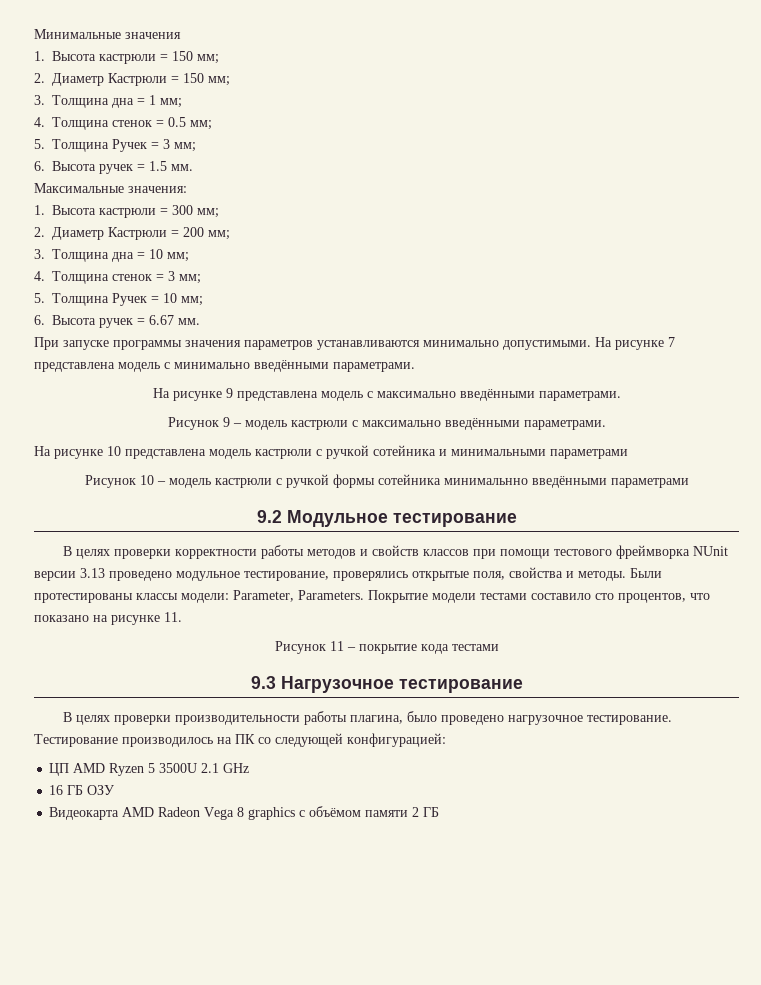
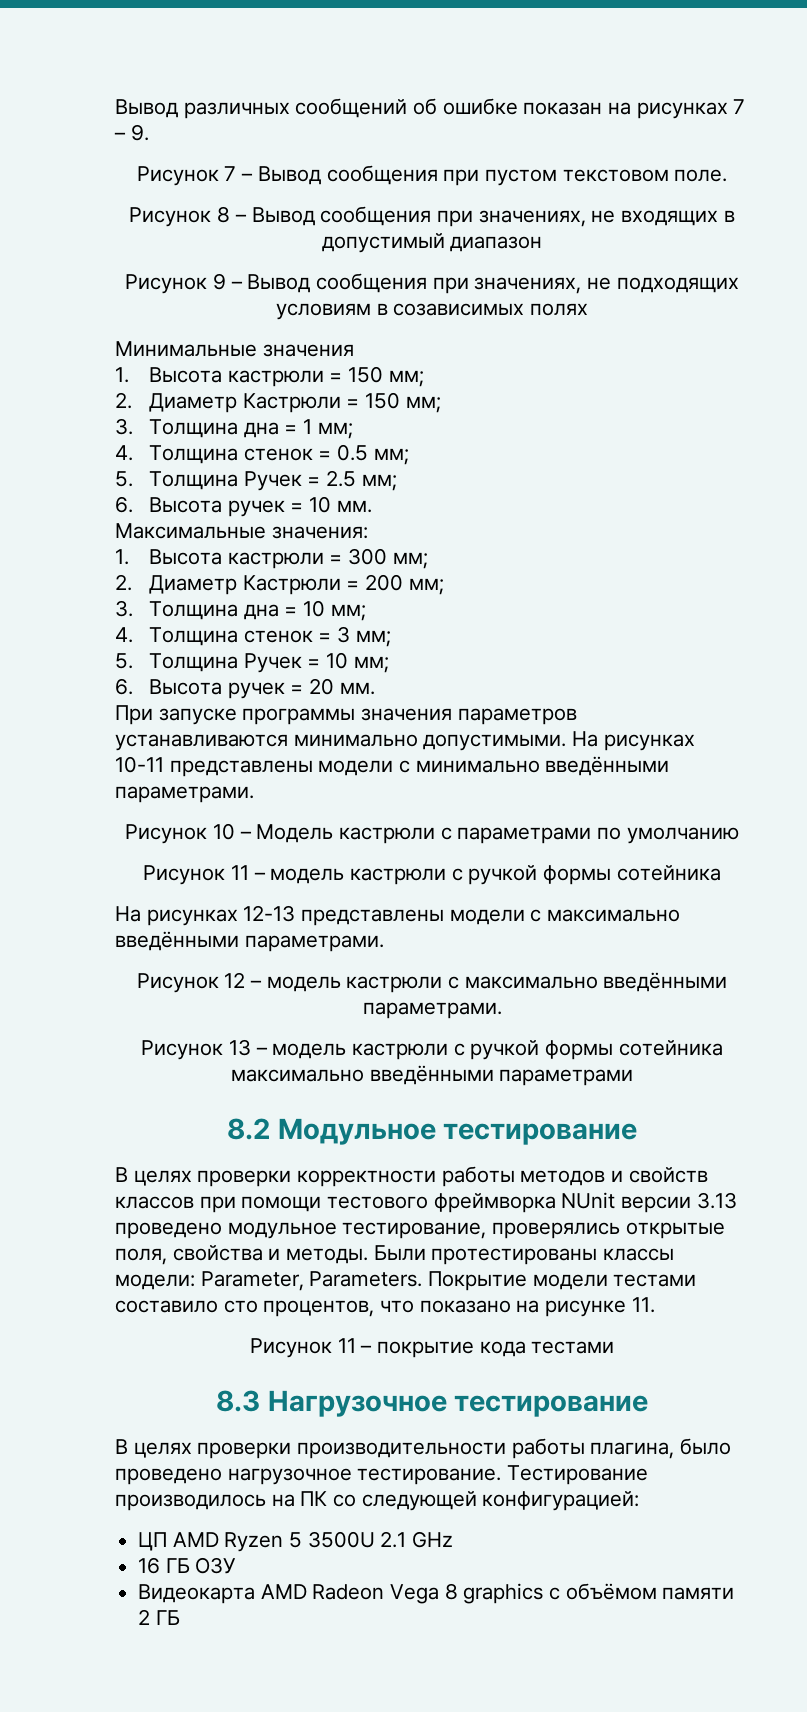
+ Вывод различных сообщений об ошибке показан на рисунках 7 – 9.
+ Рисунок 7 – Вывод сообщения при пустом текстовом поле.
+ Рисунок 8 – Вывод сообщения при значениях, не входящих в допустимый диапазон
+ Рисунок 9 – Вывод сообщения при значениях, не подходящих условиям в созависимых полях
- 5. Толщина Ручек = 3 мм;
- 6. Высота ручек = 1.5 мм.
+ 5. Толщина Ручек = 2.5 мм;
+ 6. Высота ручек = 10 мм.
- 6. Высота ручек = 6.67 мм.
+ 6. Высота ручек = 20 мм.
- На рисунке 7 представлена модель с минимально введёнными параметрами.
+ На рисунках 10-11 представлены модели с минимально введёнными параметрами.
- На рисунке 9 представлена модель с максимально введёнными параметрами.
- Рисунок 9 – модель кастрюли с максимально введёнными параметрами.
+ Рисунок 10 – Модель кастрюли с параметрами по умолчанию
+ Рисунок 11 – модель кастрюли с ручкой формы сотейника
+ На рисунках 12-13 представлены модели с максимально введёнными параметрами.
+ Рисунок 12 – модель кастрюли с максимально введёнными параметрами.
- На рисунке 10 представлена модель кастрюли с ручкой сотейника и минимальными параметрами
- Рисунок 10 – модель кастрюли с ручкой формы сотейника минимальнно введёнными параметрами
+ Рисунок 13 – модель кастрюли с ручкой формы сотейника максимально введёнными параметрами
- 9.2 Модульное тестирование
+ 8.2 Модульное тестирование
- 9.3 Нагрузочное тестирование
+ 8.3 Нагрузочное тестирование

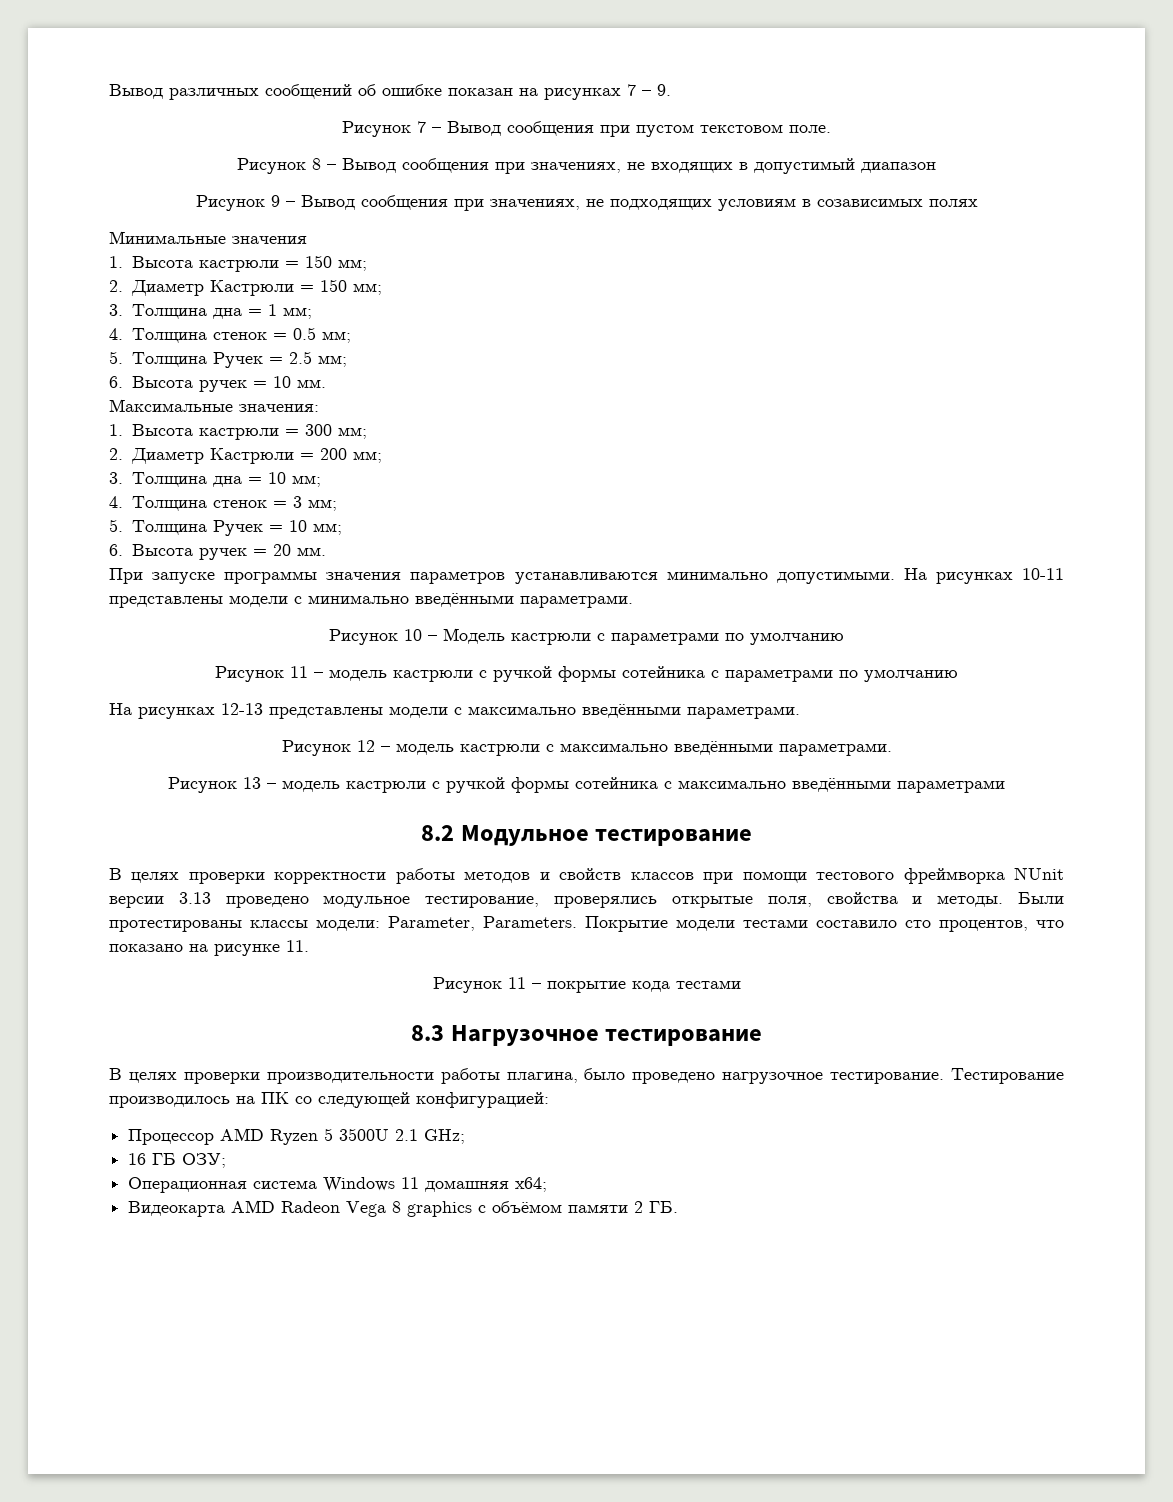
- Рисунок 11 – модель кастрюли с ручкой формы сотейника
+ Рисунок 11 – модель кастрюли с ручкой формы сотейника с параметрами по умолчанию
- Рисунок 13 – модель кастрюли с ручкой формы сотейника максимально введёнными параметрами
+ Рисунок 13 – модель кастрюли с ручкой формы сотейника с максимально введёнными параметрами
- ЦП AMD Ryzen 5 3500U 2.1 GHz
+ Процессор AMD Ryzen 5 3500U 2.1 GHz;
- 16 ГБ ОЗУ
+ 16 ГБ ОЗУ;
+ Операционная система Windows 11 домашняя x64;
- Видеокарта AMD Radeon Vega 8 graphics с объёмом памяти 2 ГБ
+ Видеокарта AMD Radeon Vega 8 graphics с объёмом памяти 2 ГБ.

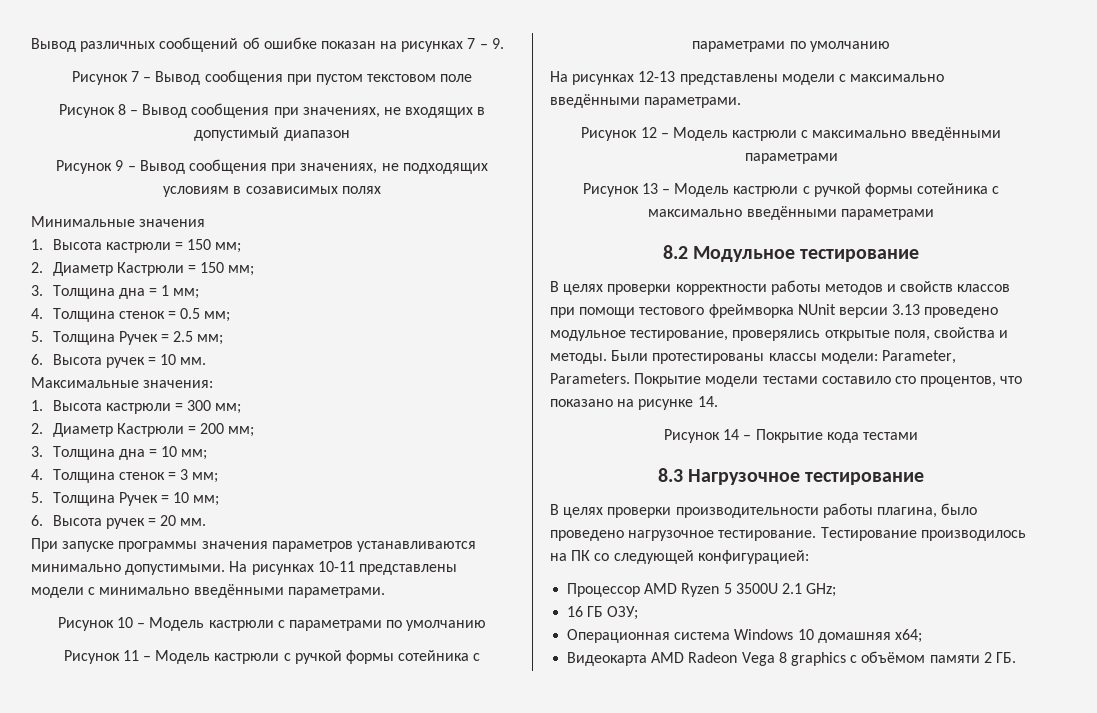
- Рисунок 7 – Вывод сообщения при пустом текстовом поле.
+ Рисунок 7 – Вывод сообщения при пустом текстовом поле
- Рисунок 11 – модель кастрюли с ручкой формы сотейника с параметрами по умолчанию
+ Рисунок 11 – Модель кастрюли с ручкой формы сотейника с параметрами по умолчанию
- Рисунок 12 – модель кастрюли с максимально введёнными параметрами.
+ Рисунок 12 – Модель кастрюли с максимально введёнными параметрами
- Рисунок 13 – модель кастрюли с ручкой формы сотейника с максимально введёнными параметрами
+ Рисунок 13 – Модель кастрюли с ручкой формы сотейника с максимально введёнными параметрами
- Покрытие модели тестами составило сто процентов, что показано на рисунке 11.
- Рисунок 11 – покрытие кода тестами
+ Покрытие модели тестами составило сто процентов, что показано на рисунке 14.
+ Рисунок 14 – Покрытие кода тестами
- Операционная система Windows 11 домашняя x64;
+ Операционная система Windows 10 домашняя x64;

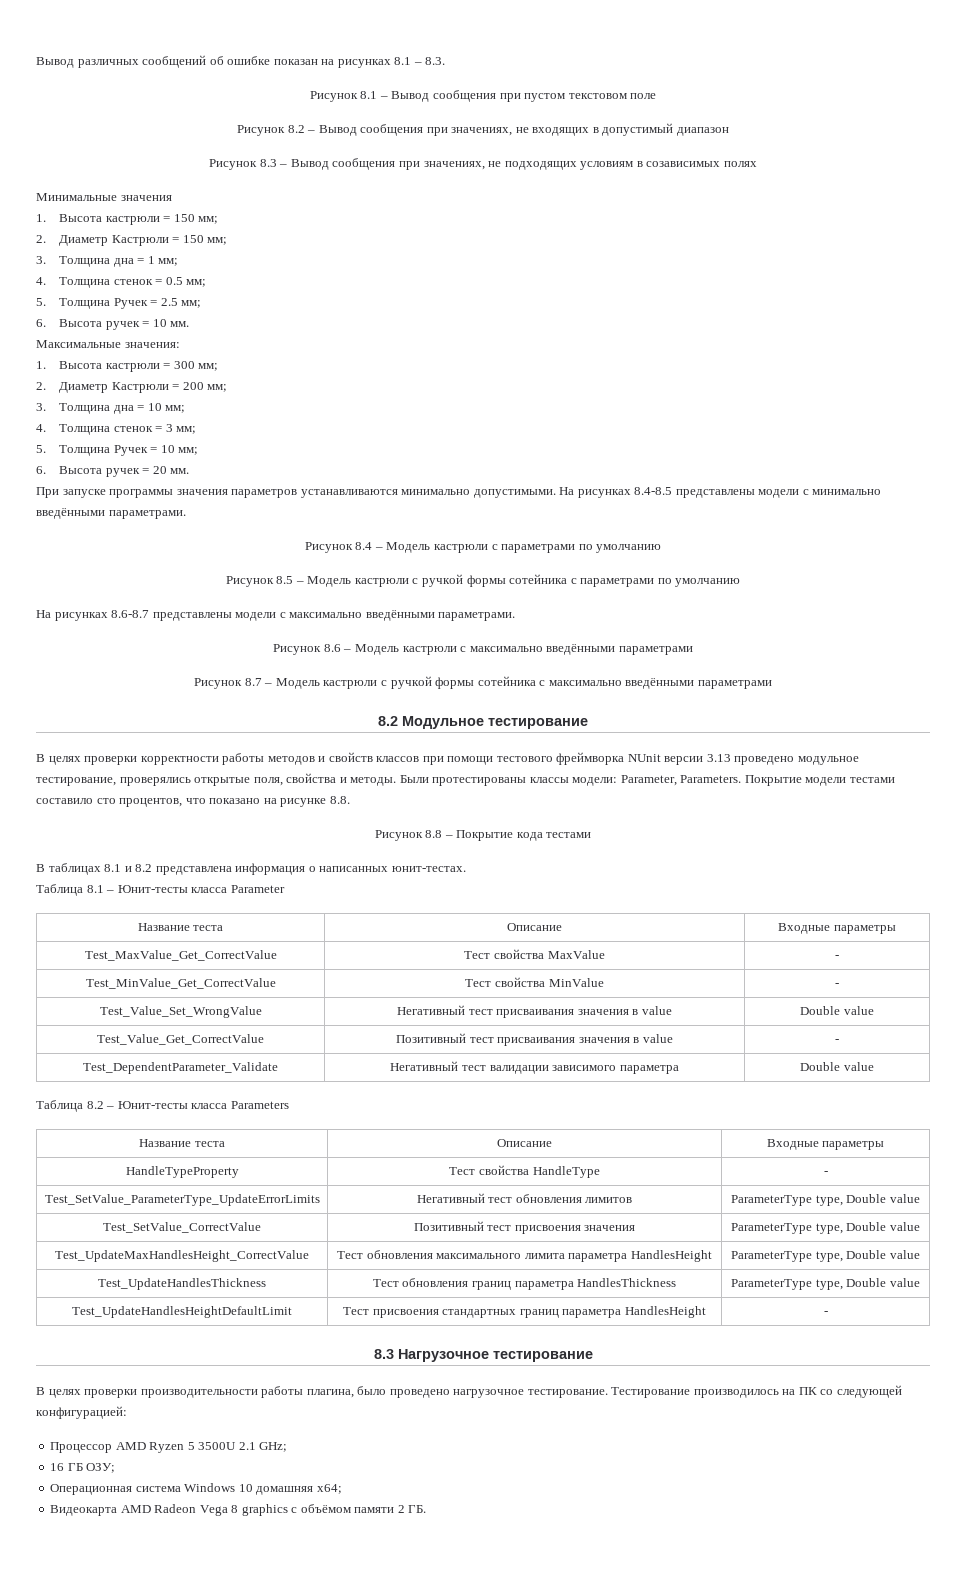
- Вывод различных сообщений об ошибке показан на рисунках 7 – 9.
- Рисунок 7 – Вывод сообщения при пустом текстовом поле
+ Вывод различных сообщений об ошибке показан на рисунках 8.1 – 8.3.
+ Рисунок 8.1 – Вывод сообщения при пустом текстовом поле
- Рисунок 8 – Вывод сообщения при значениях, не входящих в допустимый диапазон
+ Рисунок 8.2 – Вывод сообщения при значениях, не входящих в допустимый диапазон
- Рисунок 9 – Вывод сообщения при значениях, не подходящих условиям в созависимых полях
+ Рисунок 8.3 – Вывод сообщения при значениях, не подходящих условиям в созависимых полях
- На рисунках 10-11 представлены модели с минимально введёнными параметрами.
+ На рисунках 8.4-8.5 представлены модели с минимально введёнными параметрами.
- Рисунок 10 – Модель кастрюли с параметрами по умолчанию
+ Рисунок 8.4 – Модель кастрюли с параметрами по умолчанию
- Рисунок 11 – Модель кастрюли с ручкой формы сотейника с параметрами по умолчанию
+ Рисунок 8.5 – Модель кастрюли с ручкой формы сотейника с параметрами по умолчанию
- На рисунках 12-13 представлены модели с максимально введёнными параметрами.
+ На рисунках 8.6-8.7 представлены модели с максимально введёнными параметрами.
- Рисунок 12 – Модель кастрюли с максимально введёнными параметрами
+ Рисунок 8.6 – Модель кастрюли с максимально введёнными параметрами
- Рисунок 13 – Модель кастрюли с ручкой формы сотейника с максимально введёнными параметрами
+ Рисунок 8.7 – Модель кастрюли с ручкой формы сотейника с максимально введёнными параметрами
- Покрытие модели тестами составило сто процентов, что показано на рисунке 14.
- Рисунок 14 – Покрытие кода тестами
+ Покрытие модели тестами составило сто процентов, что показано на рисунке 8.8.
+ Рисунок 8.8 – Покрытие кода тестами
+ В таблицах 8.1 и 8.2 представлена информация о написанных юнит-тестах.
+ Таблица 8.1 – Юнит-тесты класса Parameter
+ Название теста | Описание | Входные параметры
+ Test_MaxValue_Get_CorrectValue | Тест свойства MaxValue | -
+ Test_MinValue_Get_CorrectValue | Тест свойства MinValue | -
+ Test_Value_Set_WrongValue | Негативный тест присваивания значения в value | Double value
+ Test_Value_Get_CorrectValue | Позитивный тест присваивания значения в value | -
+ Test_DependentParameter_Validate | Негативный тест валидации зависимого параметра | Double value
+ Таблица 8.2 – Юнит-тесты класса Parameters
+ Название теста | Описание | Входные параметры
+ HandleTypeProperty | Тест свойства HandleType | -
+ Test_SetValue_ParameterType_UpdateErrorLimits | Негативный тест обновления лимитов | ParameterType type, Double value
+ Test_SetValue_CorrectValue | Позитивный тест присвоения значения | ParameterType type, Double value
+ Test_UpdateMaxHandlesHeight_CorrectValue | Тест обновления максимального лимита параметра HandlesHeight | ParameterType type, Double value
+ Test_UpdateHandlesThickness | Тест обновления границ параметра HandlesThickness | ParameterType type, Double value
+ Test_UpdateHandlesHeightDefaultLimit | Тест присвоения стандартных границ параметра HandlesHeight | -

